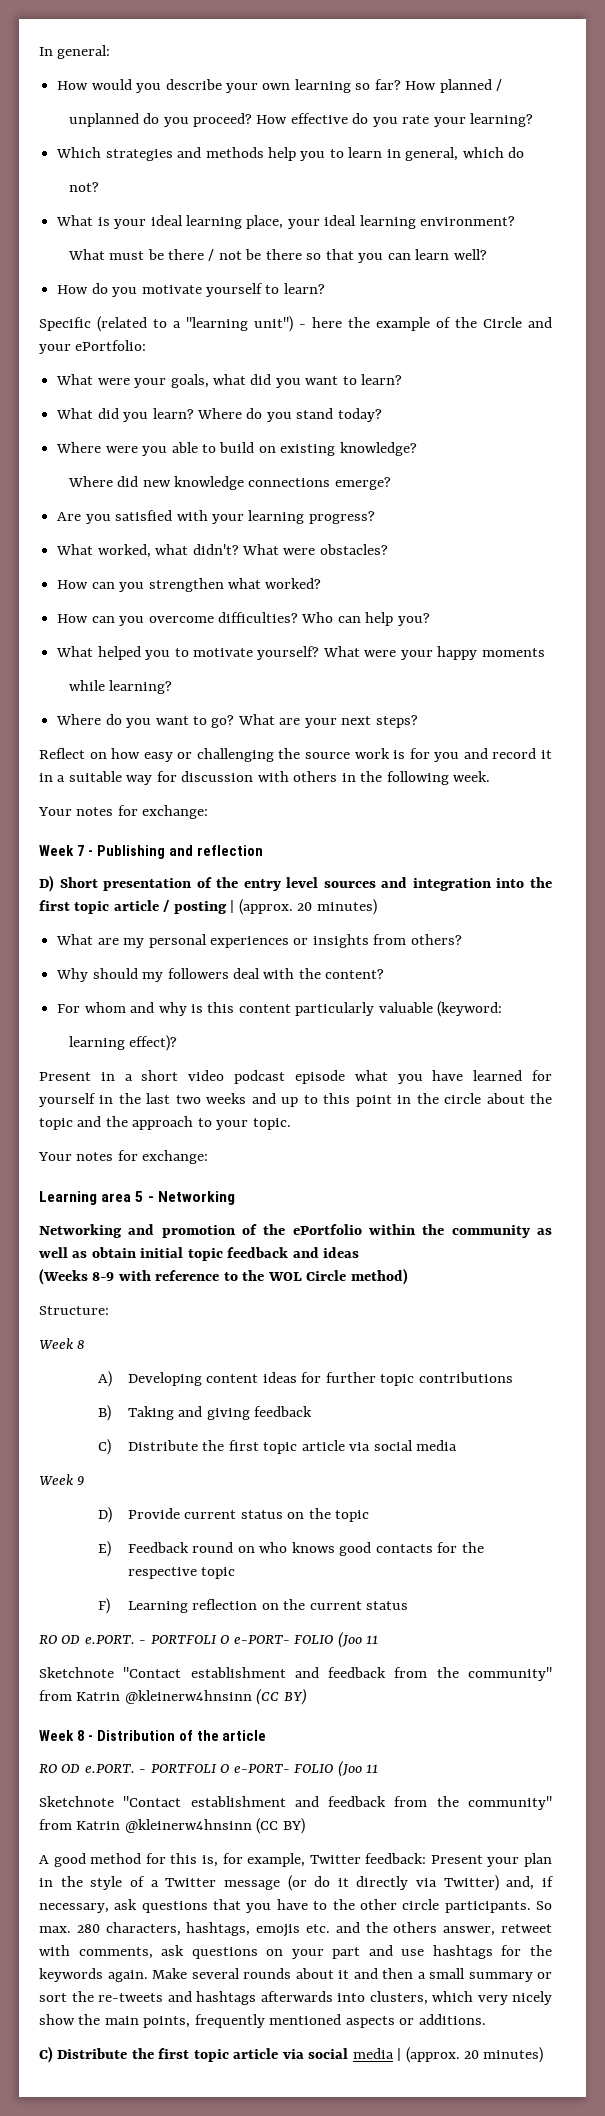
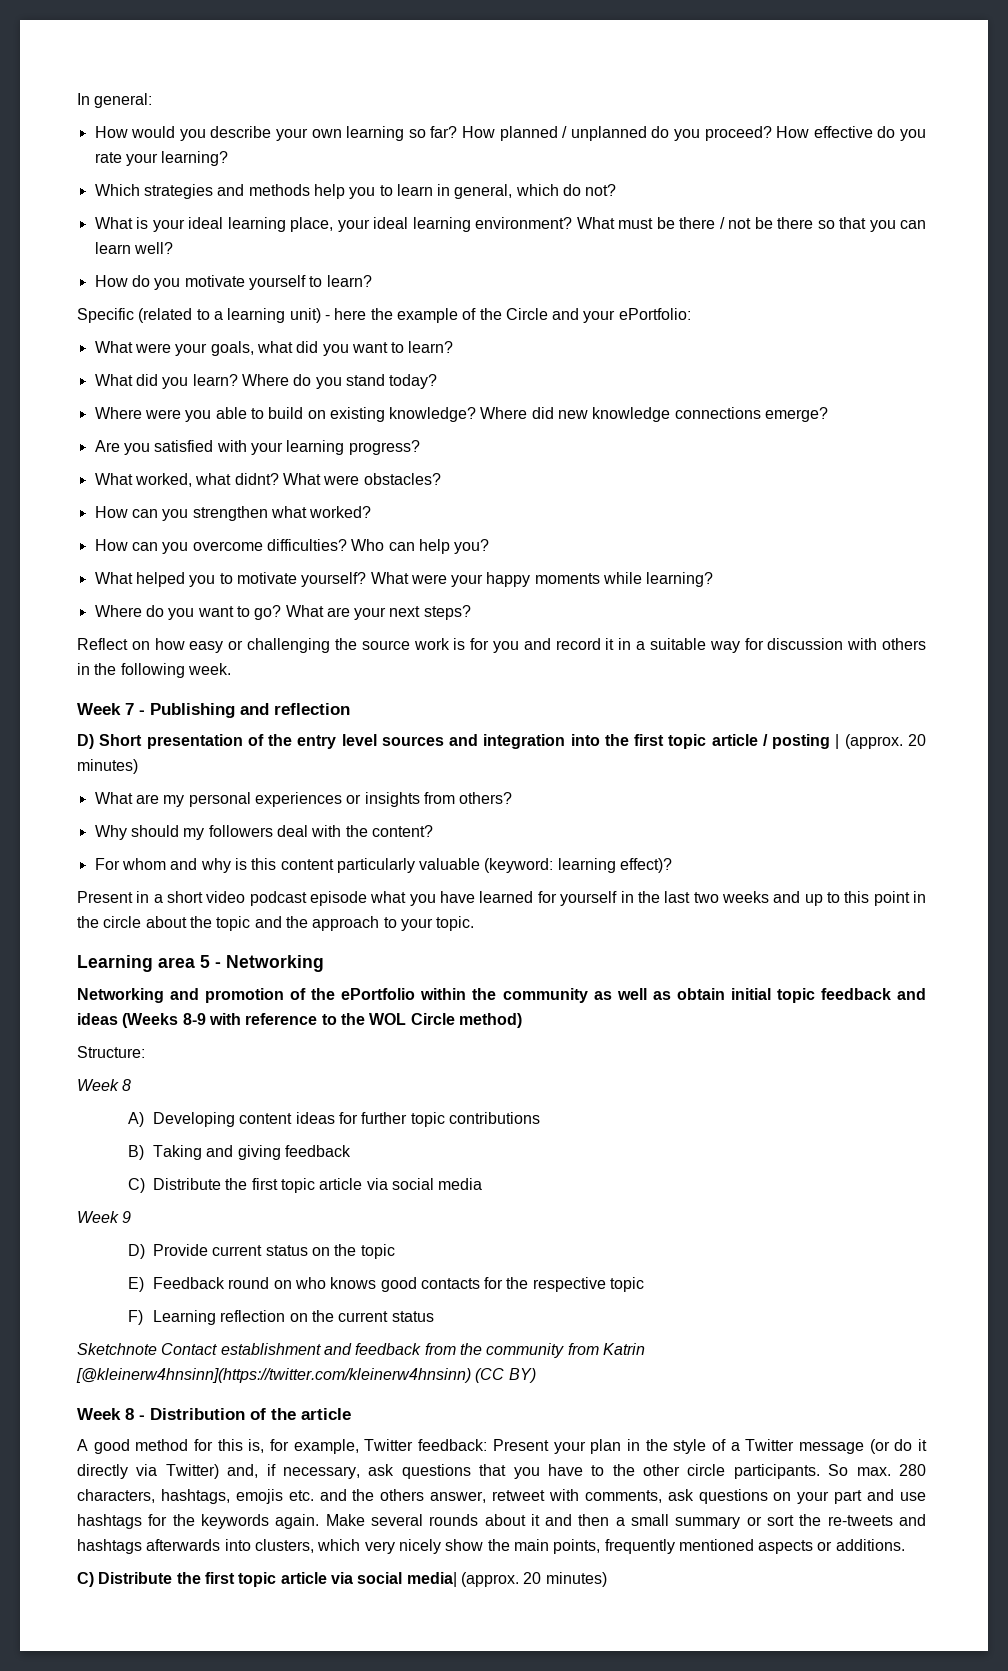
- How planned /
- unplanned do you proceed?
+ How planned / unplanned do you proceed?
- Which strategies and methods help you to learn in general, which do
- not?
+ Which strategies and methods help you to learn in general, which do not?
- What is your ideal learning place, your ideal learning environment?
- What must be there / not be there so that you can learn well?
+ What is your ideal learning place, your ideal learning environment? What must be there / not be there so that you can learn well?
- Specific (related to a "learning unit") - here the example of the Circle and your ePortfolio:
+ Specific (related to a learning unit) - here the example of the Circle and your ePortfolio:
- Where were you able to build on existing knowledge?
- Where did new knowledge connections emerge?
+ Where were you able to build on existing knowledge? Where did new knowledge connections emerge?
- What worked, what didn't?
+ What worked, what didnt?
- What were your happy moments
- while learning?
+ What were your happy moments while learning?
  Reflect on how easy or challenging the source work is for you and record it in a suitable way for discussion with others in the following week.
- Your notes for exchange:
- For whom and why is this content particularly valuable (keyword:
- learning effect)?
+ For whom and why is this content particularly valuable (keyword: learning effect)?
  Present in a short video podcast episode what you have learned for yourself in the last two weeks and up to this point in the circle about the topic and the approach to your topic.
- Your notes for exchange:
- Networking and promotion of the ePortfolio within the community as well as obtain initial topic feedback and ideas
- (Weeks 8-9 with reference to the WOL Circle method)
+ Networking and promotion of the ePortfolio within the community as well as obtain initial topic feedback and ideas (Weeks 8-9 with reference to the WOL Circle method)
  F) Learning reflection on the current status
- RO OD e.PORT. - PORTFOLI O e-PORT- FOLIO (Joo 11
- Sketchnote "Contact establishment and feedback from the community" from Katrin @kleinerw4hnsinn (CC BY)
+ Sketchnote Contact establishment and feedback from the community from Katrin [@kleinerw4hnsinn](https://twitter.com/kleinerw4hnsinn) (CC BY)
  Week 8 - Distribution of the article
- RO OD e.PORT. - PORTFOLI O e-PORT- FOLIO (Joo 11
- Sketchnote "Contact establishment and feedback from the community" from Katrin @kleinerw4hnsinn (CC BY)
- C) Distribute the first topic article via social media | (approx. 20 minutes)
+ C) Distribute the first topic article via social media| (approx. 20 minutes)

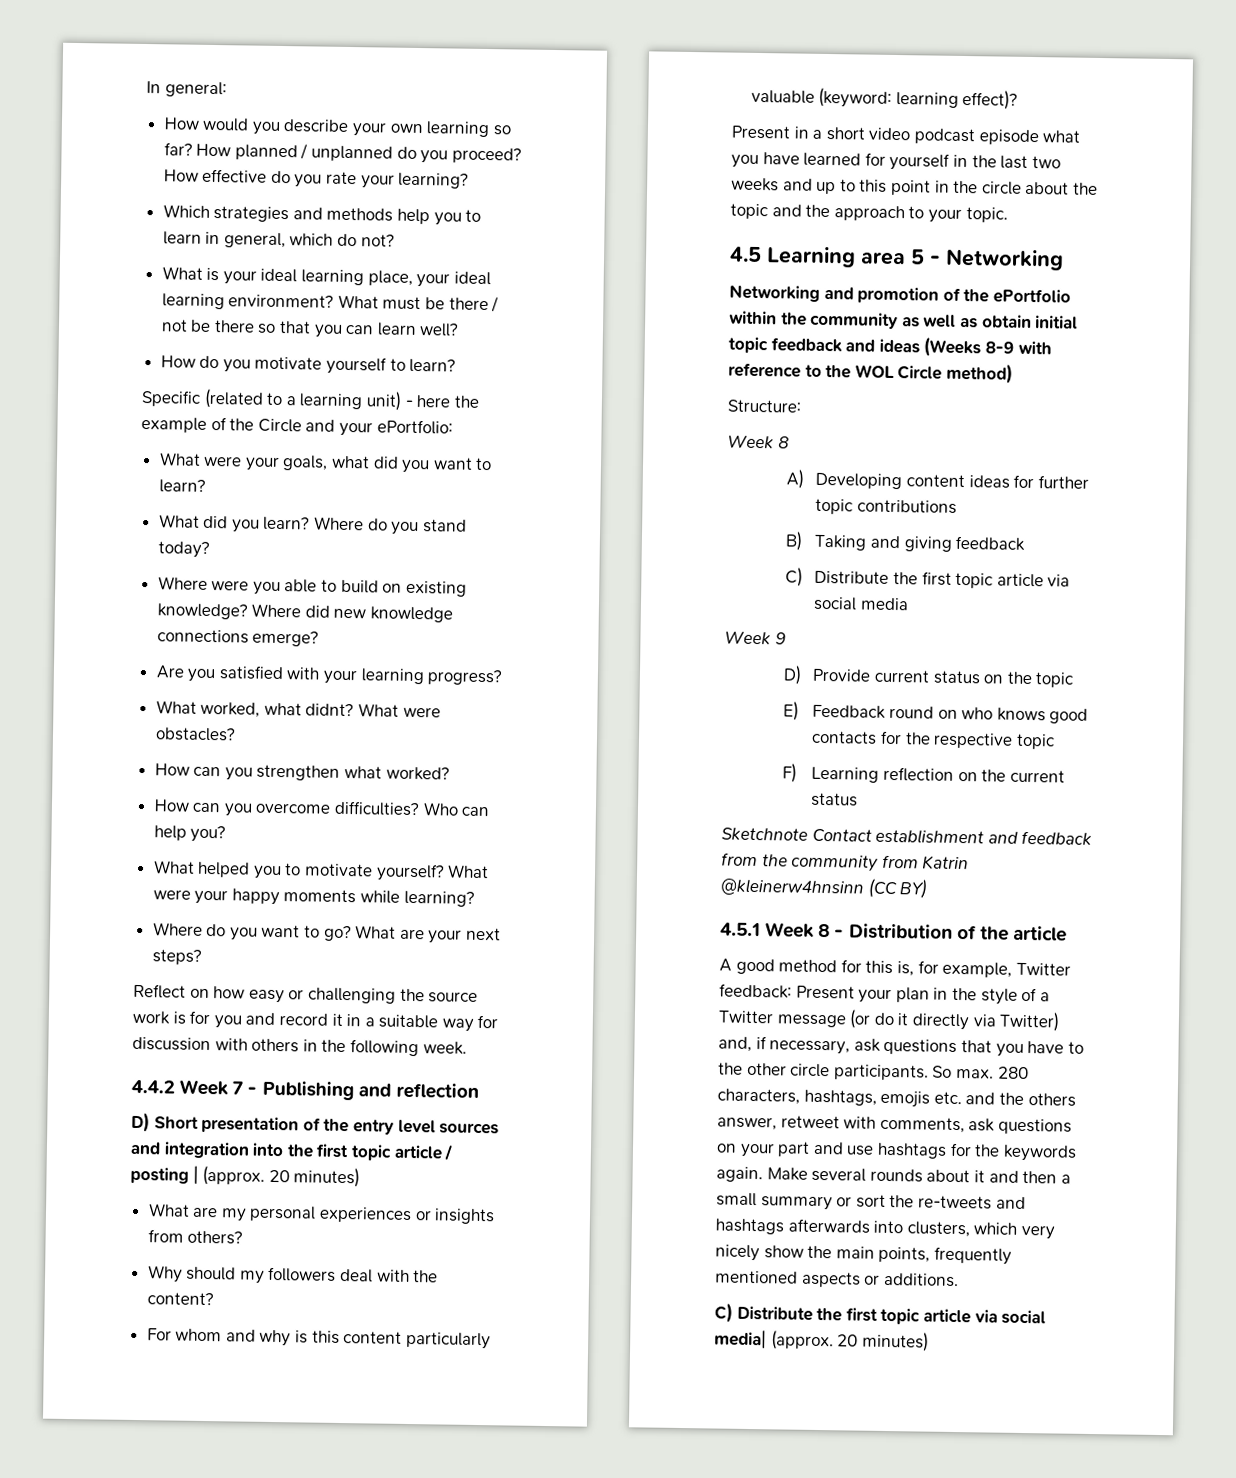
- Week 7 - Publishing and reflection
+ 4.4.2 Week 7 - Publishing and reflection
- Learning area 5 - Networking
+ 4.5 Learning area 5 - Networking
- Sketchnote Contact establishment and feedback from the community from Katrin [@kleinerw4hnsinn](https://twitter.com/kleinerw4hnsinn) (CC BY)
+ Sketchnote Contact establishment and feedback from the community from Katrin @kleinerw4hnsinn (CC BY)
- Week 8 - Distribution of the article
+ 4.5.1 Week 8 - Distribution of the article

